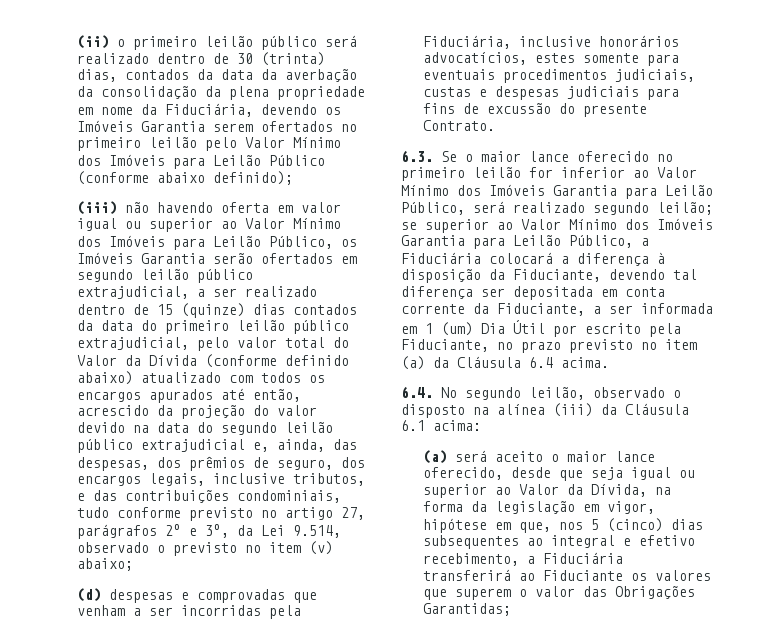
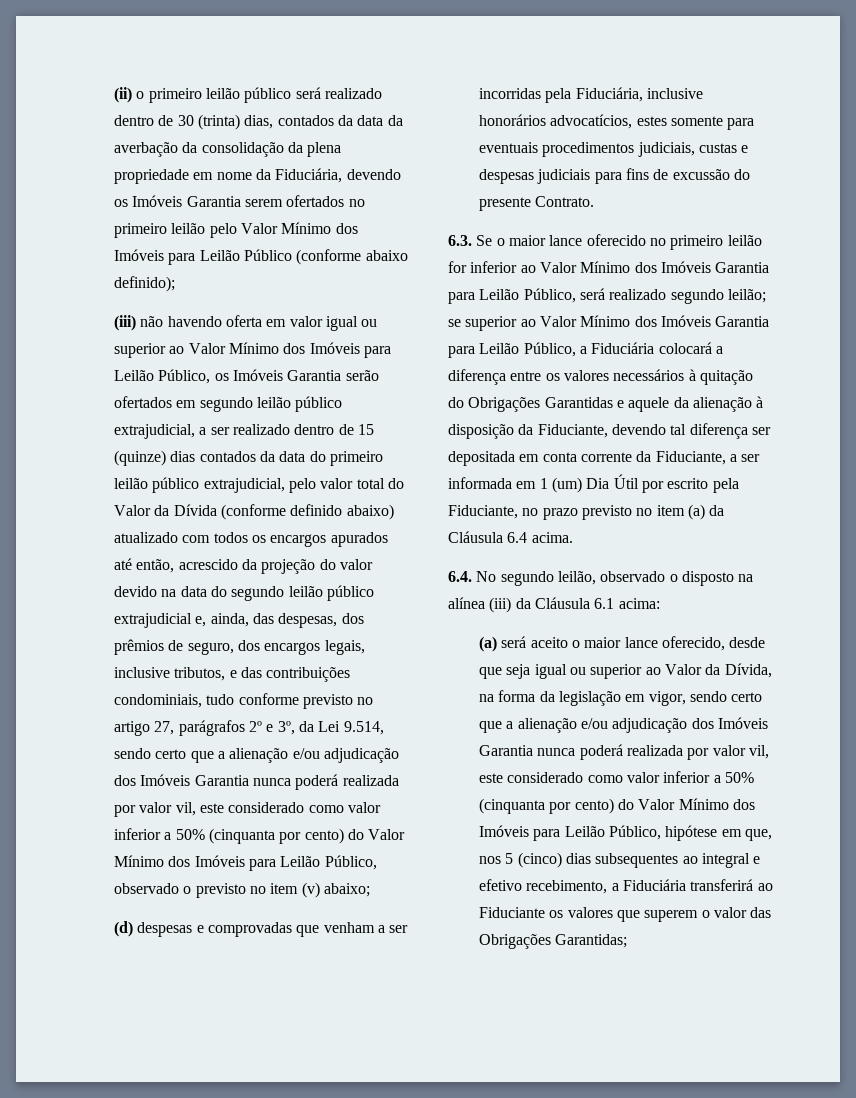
- (iii) não havendo oferta em valor igual ou superior ao Valor Mínimo dos Imóveis para Leilão Público, os Imóveis Garantia serão ofertados em segundo leilão público extrajudicial, a ser realizado dentro de 15 (quinze) dias contados da data do primeiro leilão público extrajudicial, pelo valor total do Valor da Dívida (conforme definido abaixo) atualizado com todos os encargos apurados até então, acrescido da projeção do valor devido na data do segundo leilão público extrajudicial e, ainda, das despesas, dos prêmios de seguro, dos encargos legais, inclusive tributos, e das contribuições condominiais, tudo conforme previsto no artigo 27, parágrafos 2º e 3º, da Lei 9.514, observado o previsto no item (v) abaixo;
+ (iii) não havendo oferta em valor igual ou superior ao Valor Mínimo dos Imóveis para Leilão Público, os Imóveis Garantia serão ofertados em segundo leilão público extrajudicial, a ser realizado dentro de 15 (quinze) dias contados da data do primeiro leilão público extrajudicial, pelo valor total do Valor da Dívida (conforme definido abaixo) atualizado com todos os encargos apurados até então, acrescido da projeção do valor devido na data do segundo leilão público extrajudicial e, ainda, das despesas, dos prêmios de seguro, dos encargos legais, inclusive tributos, e das contribuições condominiais, tudo conforme previsto no artigo 27, parágrafos 2º e 3º, da Lei 9.514, sendo certo que a alienação e/ou adjudicação dos Imóveis Garantia nunca poderá realizada por valor vil, este considerado como valor inferior a 50% (cinquanta por cento) do Valor Mínimo dos Imóveis para Leilão Público, observado o previsto no item (v) abaixo;
- se superior ao Valor Mínimo dos Imóveis Garantia para Leilão Público, a Fiduciária colocará a diferença à disposição da Fiduciante, devendo tal diferença ser depositada em conta corrente da Fiduciante, a ser informada em 1 (um) Dia Útil por escrito pela Fiduciante, no prazo previsto no item (a) da Cláusula 6.4 acima.
+ se superior ao Valor Mínimo dos Imóveis Garantia para Leilão Público, a Fiduciária colocará a diferença entre os valores necessários à quitação do Obrigações Garantidas e aquele da alienação à disposição da Fiduciante, devendo tal diferença ser depositada em conta corrente da Fiduciante, a ser informada em 1 (um) Dia Útil por escrito pela Fiduciante, no prazo previsto no item (a) da Cláusula 6.4 acima.
- (a) será aceito o maior lance oferecido, desde que seja igual ou superior ao Valor da Dívida, na forma da legislação em vigor, hipótese em que, nos 5 (cinco) dias subsequentes ao integral e efetivo recebimento, a Fiduciária transferirá ao Fiduciante os valores que superem o valor das Obrigações Garantidas;
+ (a) será aceito o maior lance oferecido, desde que seja igual ou superior ao Valor da Dívida, na forma da legislação em vigor, sendo certo que a alienação e/ou adjudicação dos Imóveis Garantia nunca poderá realizada por valor vil, este considerado como valor inferior a 50% (cinquanta por cento) do Valor Mínimo dos Imóveis para Leilão Público, hipótese em que, nos 5 (cinco) dias subsequentes ao integral e efetivo recebimento, a Fiduciária transferirá ao Fiduciante os valores que superem o valor das Obrigações Garantidas;

